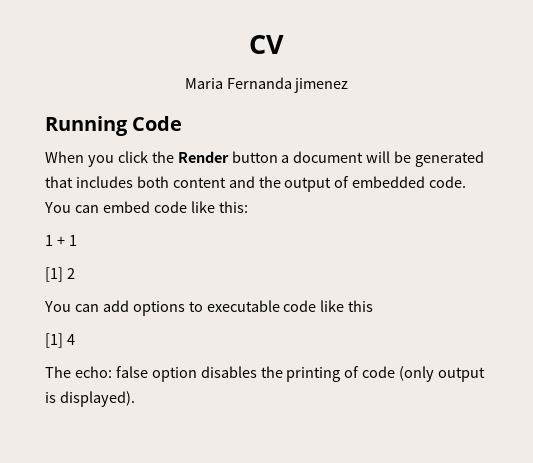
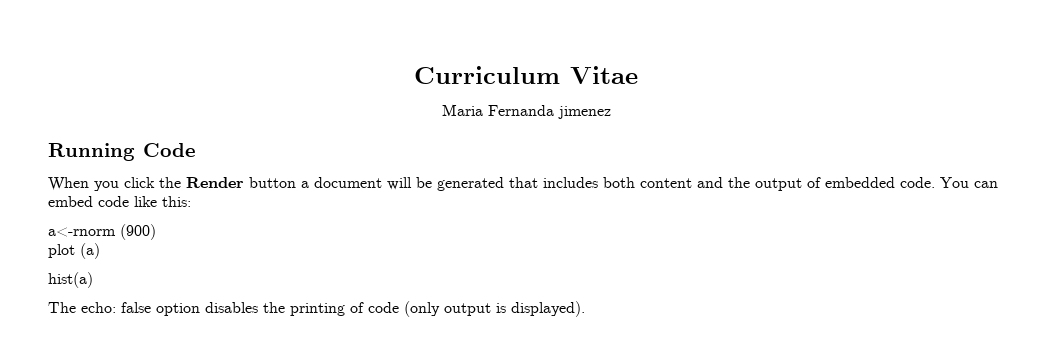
- CV
+ Curriculum Vitae
- 1 + 1
- [1] 2
- You can add options to executable code like this
- [1] 4
+ a<-rnorm (900)
+ plot (a)
+ hist(a)

